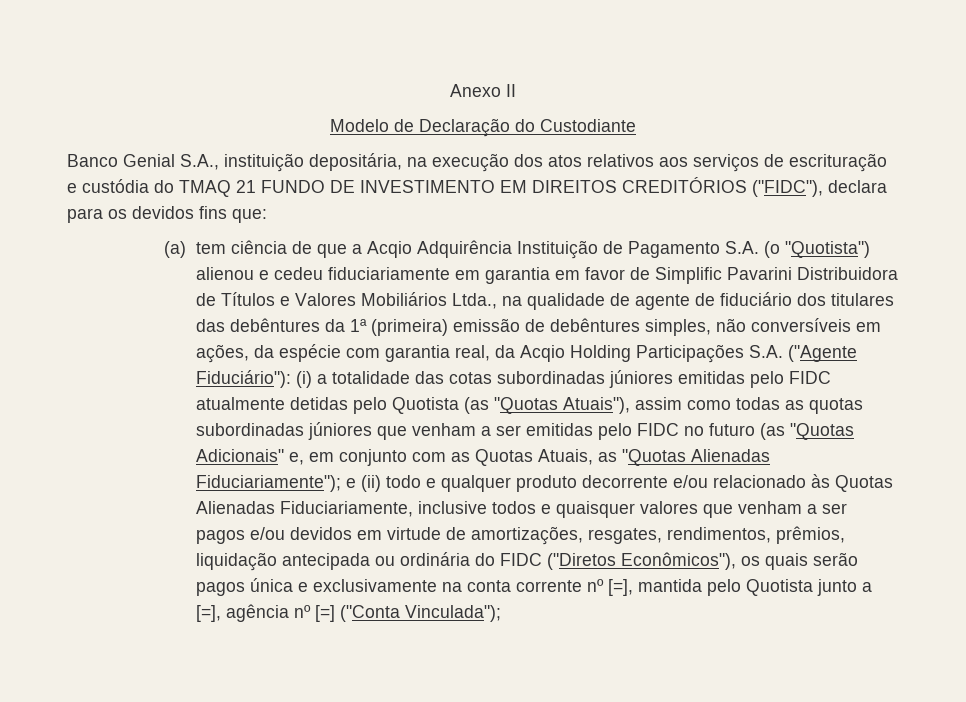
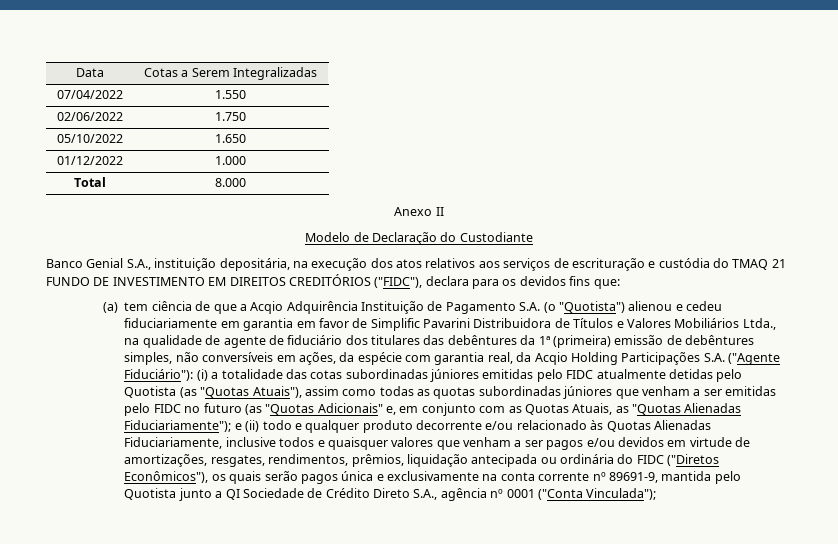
+ Data | Cotas a Serem Integralizadas
+ 07/04/2022 | 1.550
+ 02/06/2022 | 1.750
+ 05/10/2022 | 1.650
+ 01/12/2022 | 1.000
+ Total | 8.000
- e (ii) todo e qualquer produto decorrente e/ou relacionado às Quotas Alienadas Fiduciariamente, inclusive todos e quaisquer valores que venham a ser pagos e/ou devidos em virtude de amortizações, resgates, rendimentos, prêmios, liquidação antecipada ou ordinária do FIDC ("Diretos Econômicos"), os quais serão pagos única e exclusivamente na conta corrente nº [=], mantida pelo Quotista junto a [=], agência nº [=] ("Conta Vinculada");
+ e (ii) todo e qualquer produto decorrente e/ou relacionado às Quotas Alienadas Fiduciariamente, inclusive todos e quaisquer valores que venham a ser pagos e/ou devidos em virtude de amortizações, resgates, rendimentos, prêmios, liquidação antecipada ou ordinária do FIDC ("Diretos Econômicos"), os quais serão pagos única e exclusivamente na conta corrente nº 89691-9, mantida pelo Quotista junto a QI Sociedade de Crédito Direto S.A., agência nº 0001 ("Conta Vinculada");

